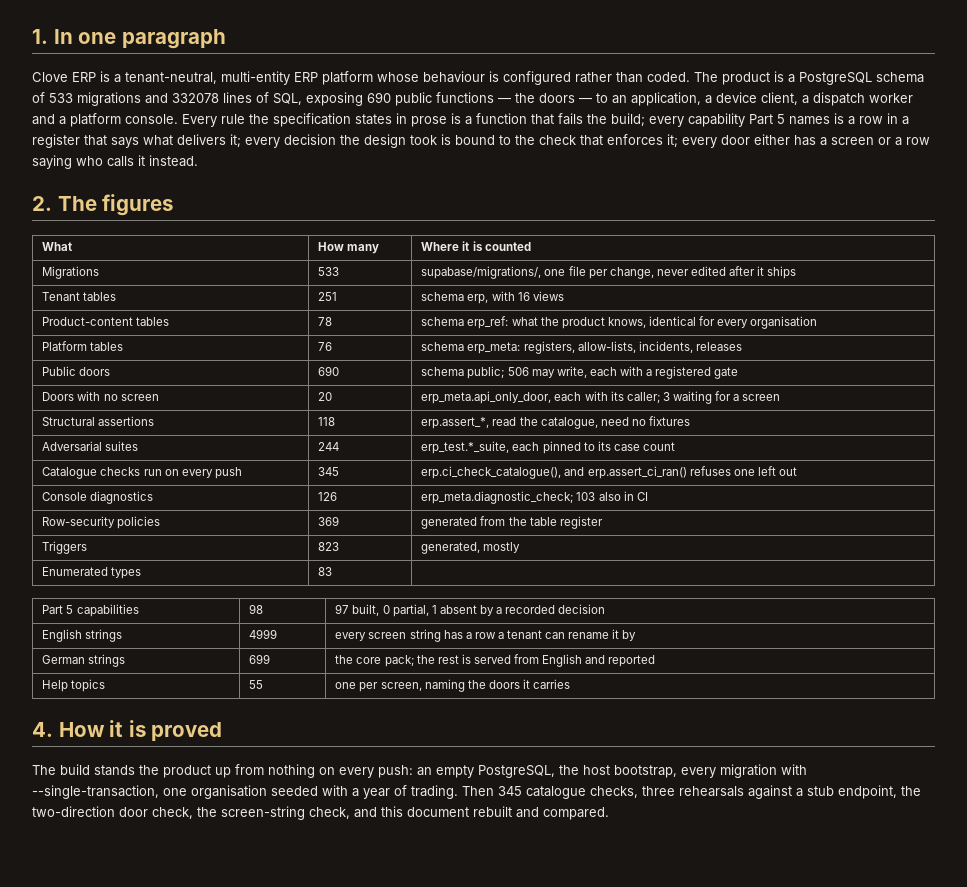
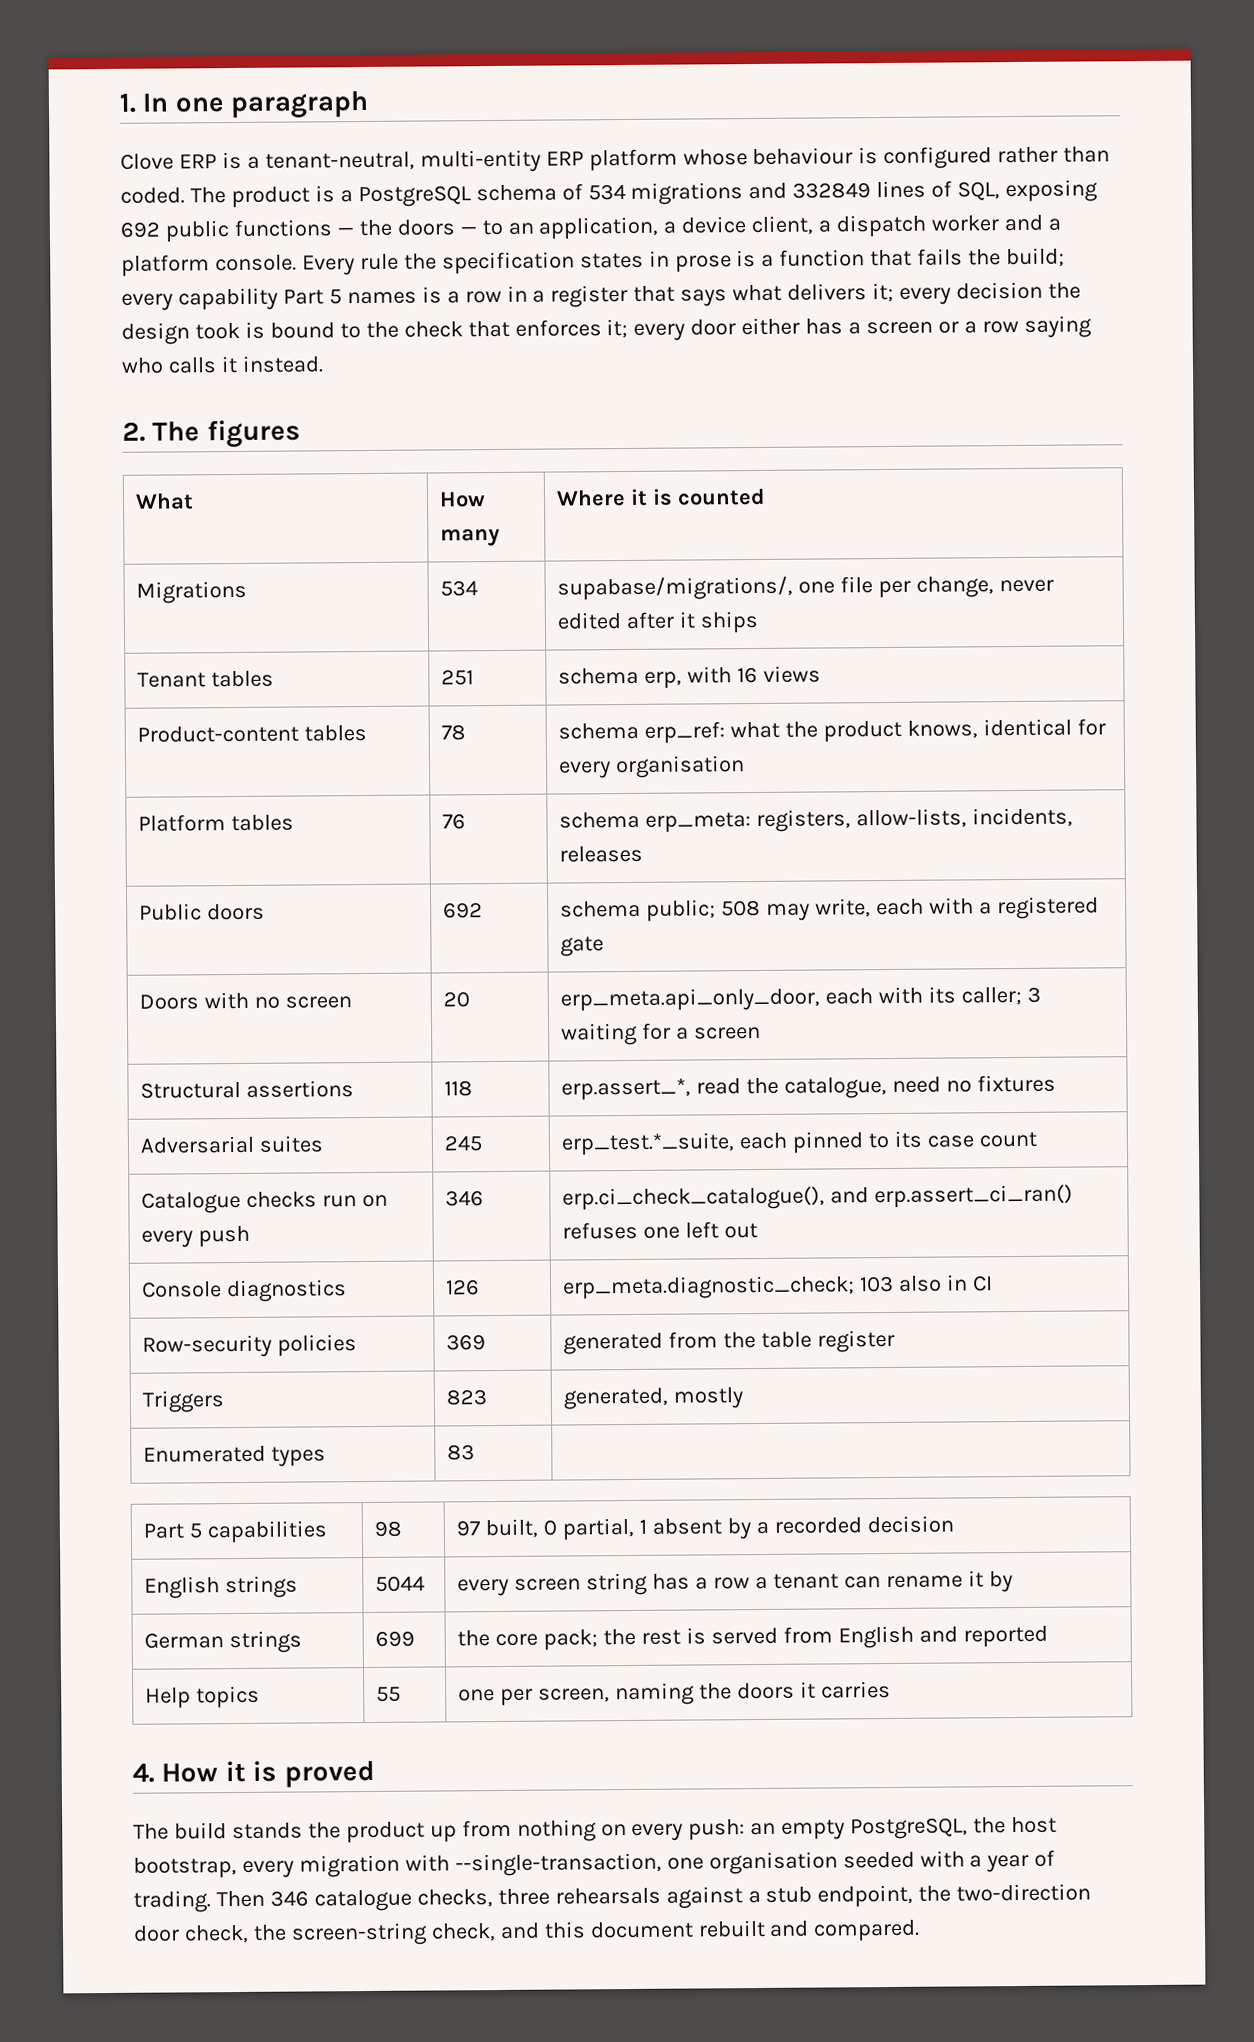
- The product is a PostgreSQL schema of 533 migrations and 332078 lines of SQL, exposing 690 public functions — the doors — to an application, a device client, a dispatch worker and a platform console.
+ The product is a PostgreSQL schema of 534 migrations and 332849 lines of SQL, exposing 692 public functions — the doors — to an application, a device client, a dispatch worker and a platform console.
- Migrations | 533 | supabase/migrations/, one file per change, never edited after it ships
+ Migrations | 534 | supabase/migrations/, one file per change, never edited after it ships
- Public doors | 690 | schema public; 506 may write, each with a registered gate
+ Public doors | 692 | schema public; 508 may write, each with a registered gate
- Adversarial suites | 244 | erp_test.*_suite, each pinned to its case count
+ Adversarial suites | 245 | erp_test.*_suite, each pinned to its case count
- Catalogue checks run on every push | 345 | erp.ci_check_catalogue(), and erp.assert_ci_ran() refuses one left out
+ Catalogue checks run on every push | 346 | erp.ci_check_catalogue(), and erp.assert_ci_ran() refuses one left out
- English strings | 4999 | every screen string has a row a tenant can rename it by
+ English strings | 5044 | every screen string has a row a tenant can rename it by
- Then 345 catalogue checks, three rehearsals against a stub endpoint, the two-direction door check, the screen-string check, and this document rebuilt and compared.
+ Then 346 catalogue checks, three rehearsals against a stub endpoint, the two-direction door check, the screen-string check, and this document rebuilt and compared.

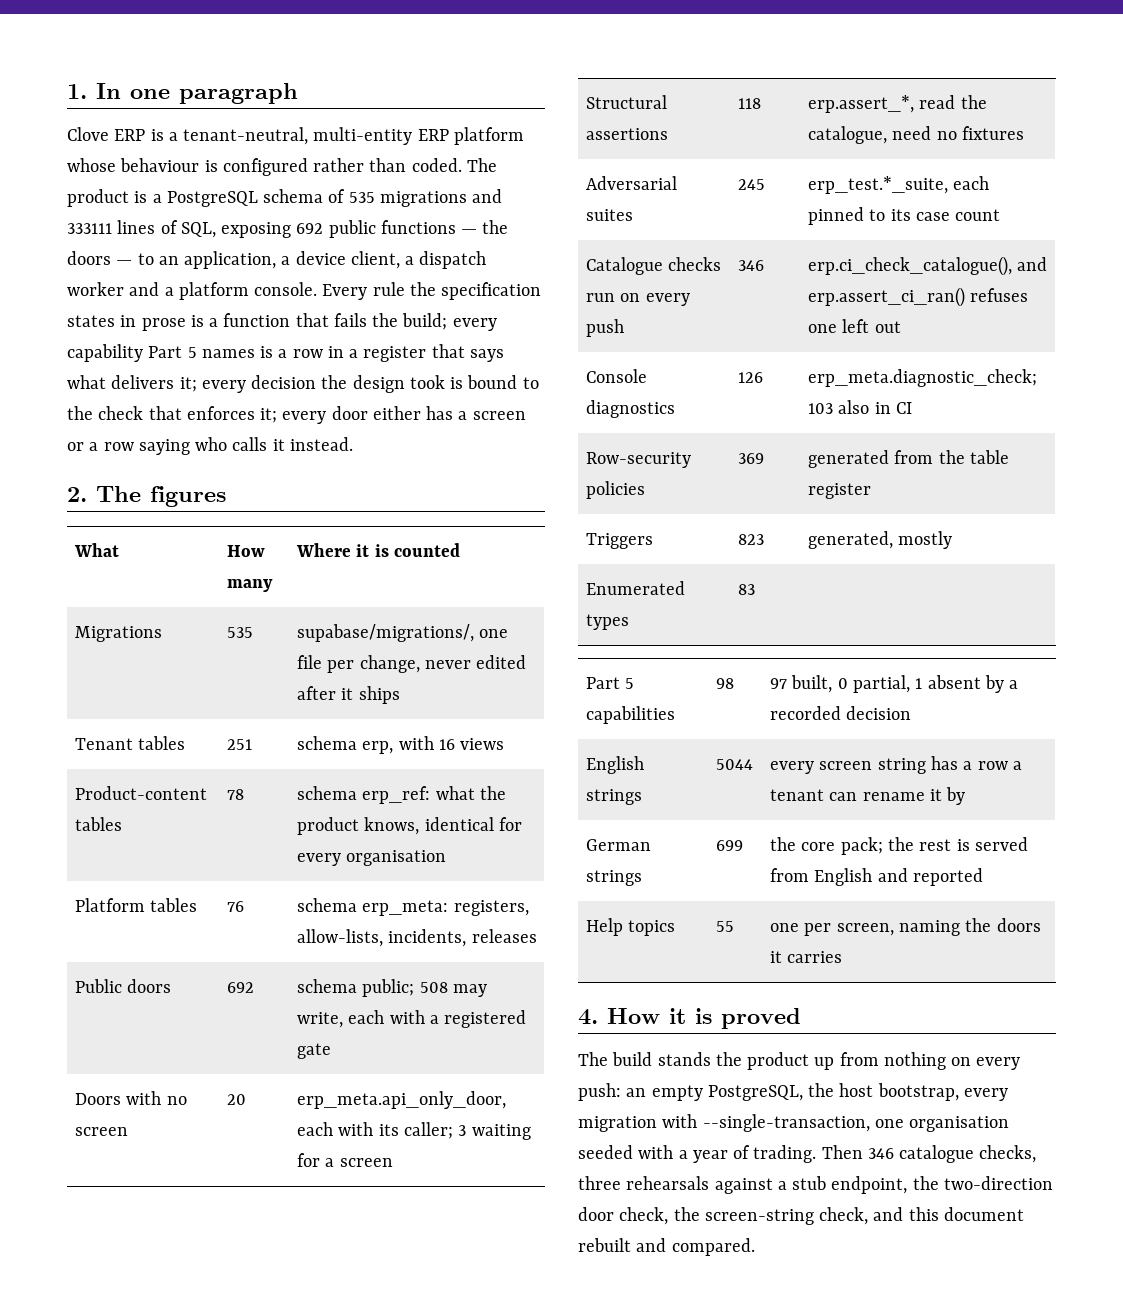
- The product is a PostgreSQL schema of 534 migrations and 332849 lines of SQL, exposing 692 public functions — the doors — to an application, a device client, a dispatch worker and a platform console.
+ The product is a PostgreSQL schema of 535 migrations and 333111 lines of SQL, exposing 692 public functions — the doors — to an application, a device client, a dispatch worker and a platform console.
- Migrations | 534 | supabase/migrations/, one file per change, never edited after it ships
+ Migrations | 535 | supabase/migrations/, one file per change, never edited after it ships

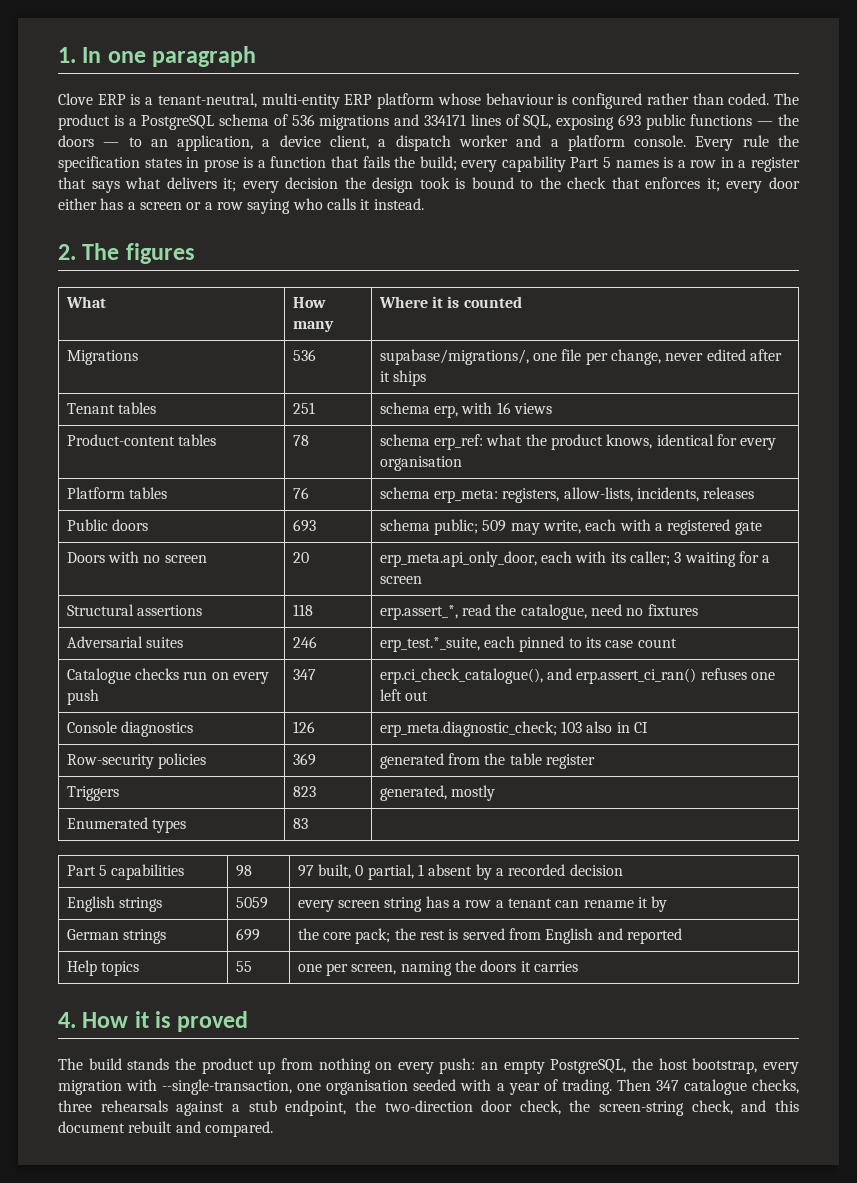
- The product is a PostgreSQL schema of 535 migrations and 333111 lines of SQL, exposing 692 public functions — the doors — to an application, a device client, a dispatch worker and a platform console.
+ The product is a PostgreSQL schema of 536 migrations and 334171 lines of SQL, exposing 693 public functions — the doors — to an application, a device client, a dispatch worker and a platform console.
- Migrations | 535 | supabase/migrations/, one file per change, never edited after it ships
+ Migrations | 536 | supabase/migrations/, one file per change, never edited after it ships
- Public doors | 692 | schema public; 508 may write, each with a registered gate
+ Public doors | 693 | schema public; 509 may write, each with a registered gate
- Adversarial suites | 245 | erp_test.*_suite, each pinned to its case count
+ Adversarial suites | 246 | erp_test.*_suite, each pinned to its case count
- Catalogue checks run on every push | 346 | erp.ci_check_catalogue(), and erp.assert_ci_ran() refuses one left out
+ Catalogue checks run on every push | 347 | erp.ci_check_catalogue(), and erp.assert_ci_ran() refuses one left out
- English strings | 5044 | every screen string has a row a tenant can rename it by
+ English strings | 5059 | every screen string has a row a tenant can rename it by
- Then 346 catalogue checks, three rehearsals against a stub endpoint, the two-direction door check, the screen-string check, and this document rebuilt and compared.
+ Then 347 catalogue checks, three rehearsals against a stub endpoint, the two-direction door check, the screen-string check, and this document rebuilt and compared.

